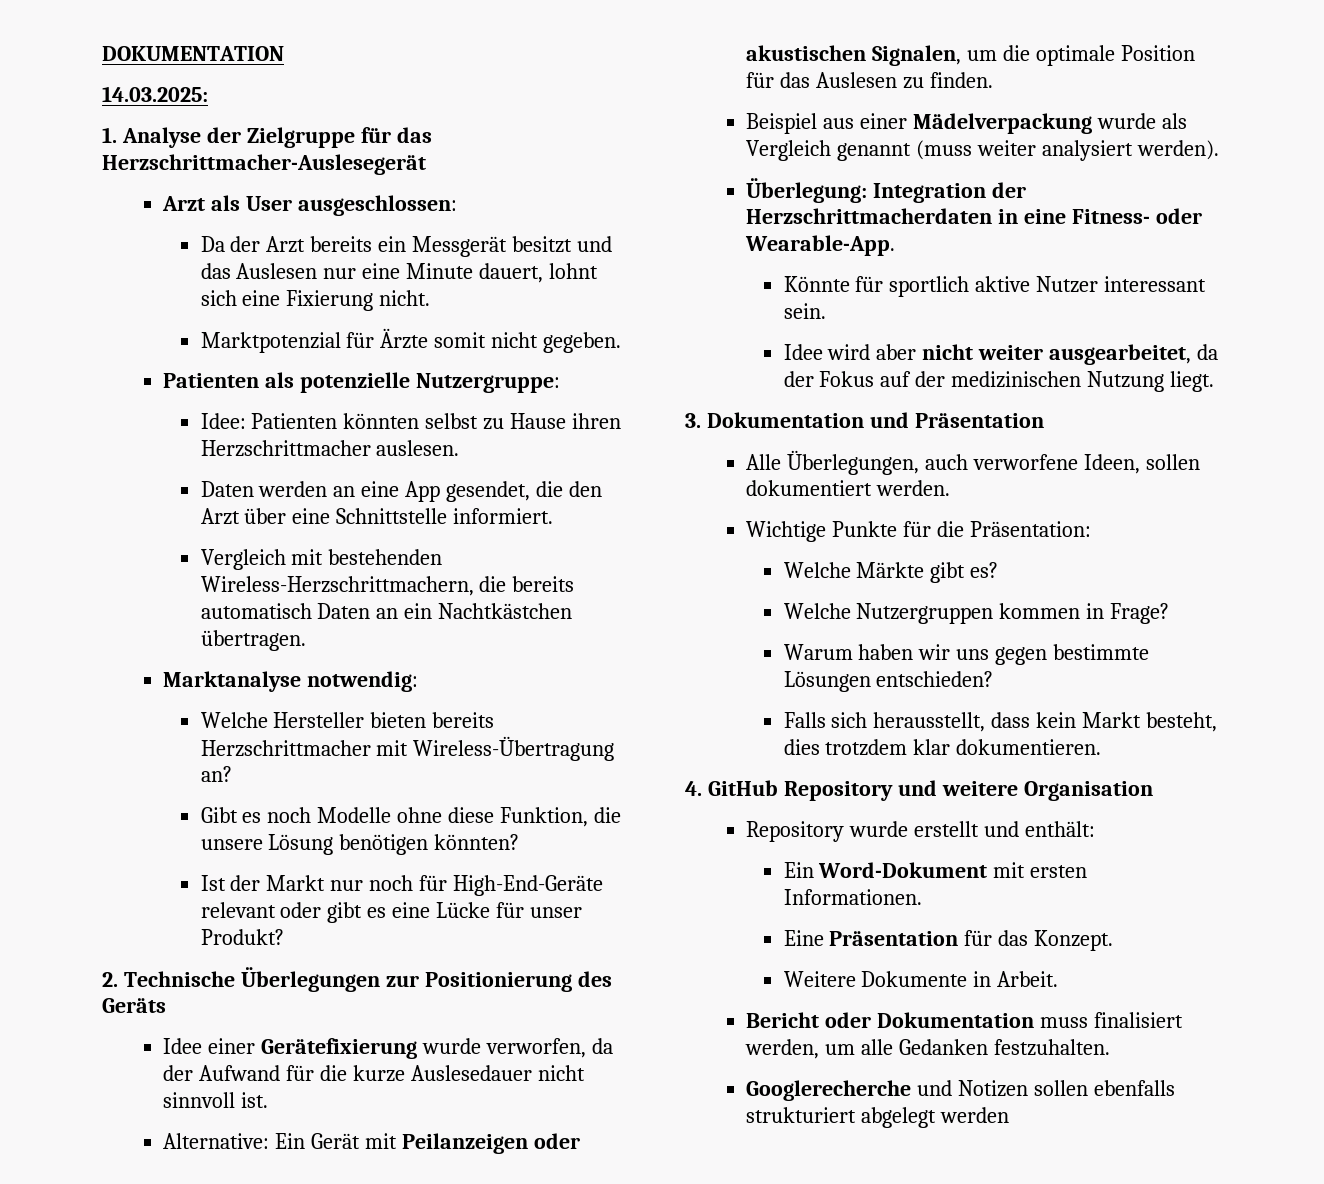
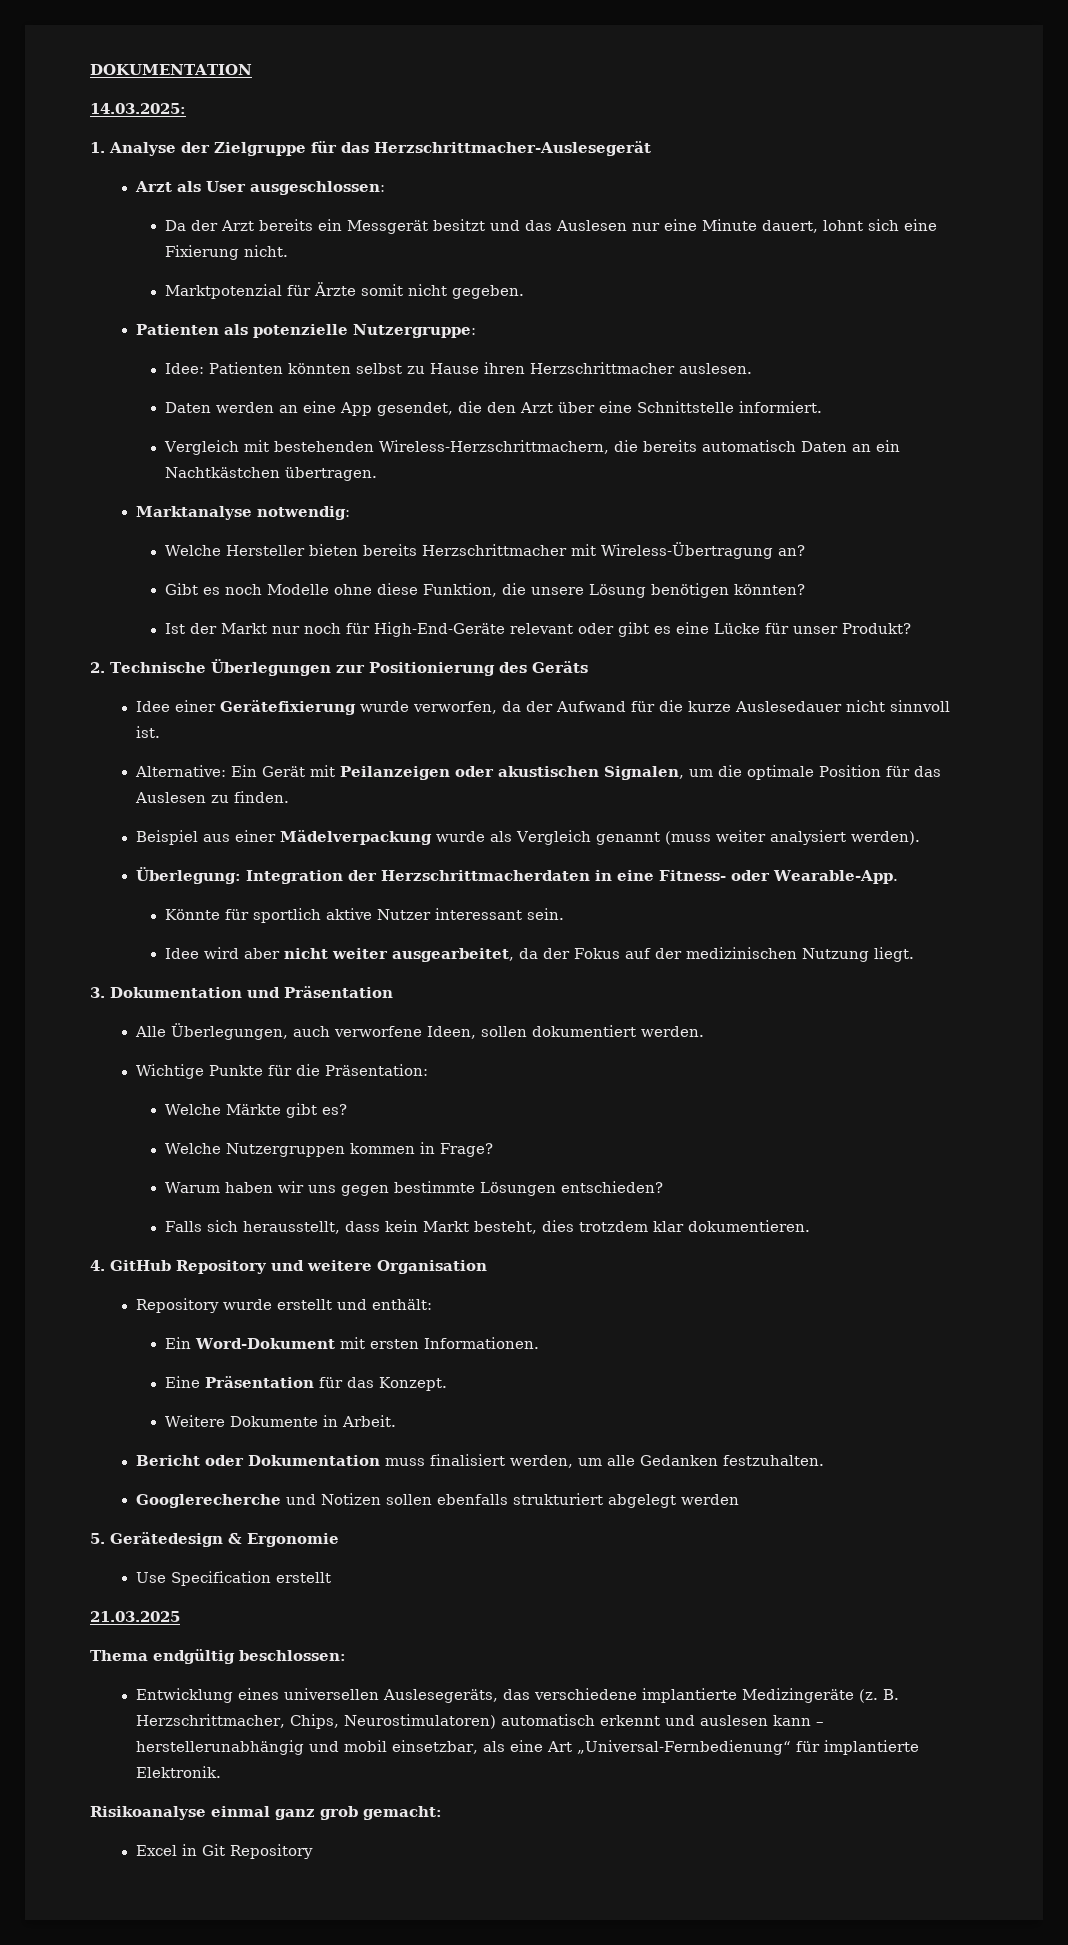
+ 5. Gerätedesign & Ergonomie
+ Use Specification erstellt
+ 21.03.2025
+ Thema endgültig beschlossen:
+ Entwicklung eines universellen Auslesegeräts, das verschiedene implantierte Medizingeräte (z. B. Herzschrittmacher, Chips, Neurostimulatoren) automatisch erkennt und auslesen kann – herstellerunabhängig und mobil einsetzbar, als eine Art „Universal-Fernbedienung“ für implantierte Elektronik.
+ Risikoanalyse einmal ganz grob gemacht:
+ Excel in Git Repository

